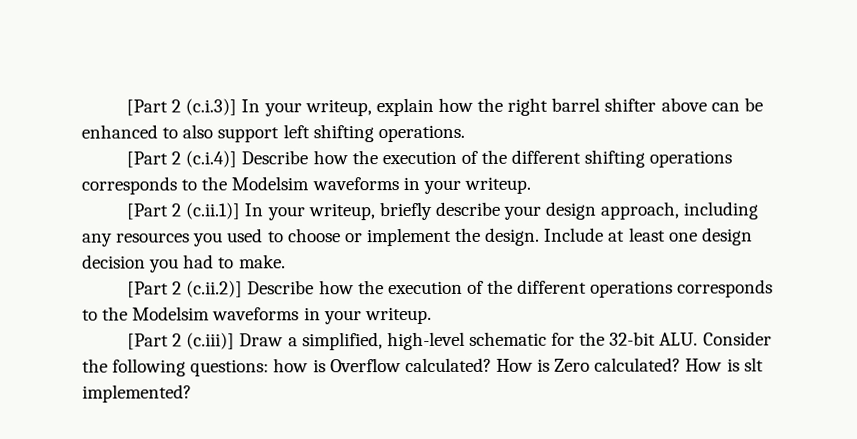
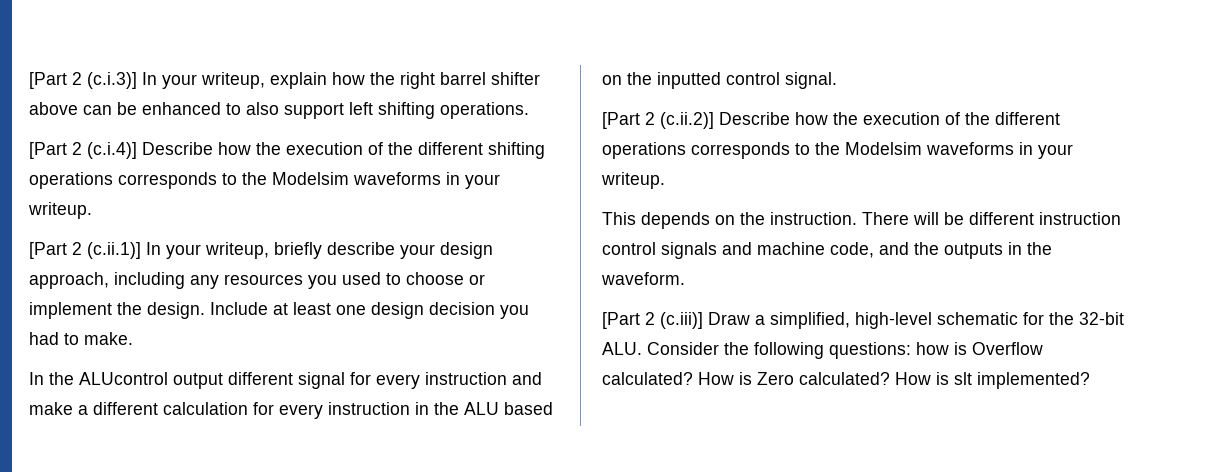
+ In the ALUcontrol output different signal for every instruction and make a different calculation for every instruction in the ALU based on the inputted control signal.
+ This depends on the instruction. There will be different instruction control signals and machine code, and the outputs in the waveform.

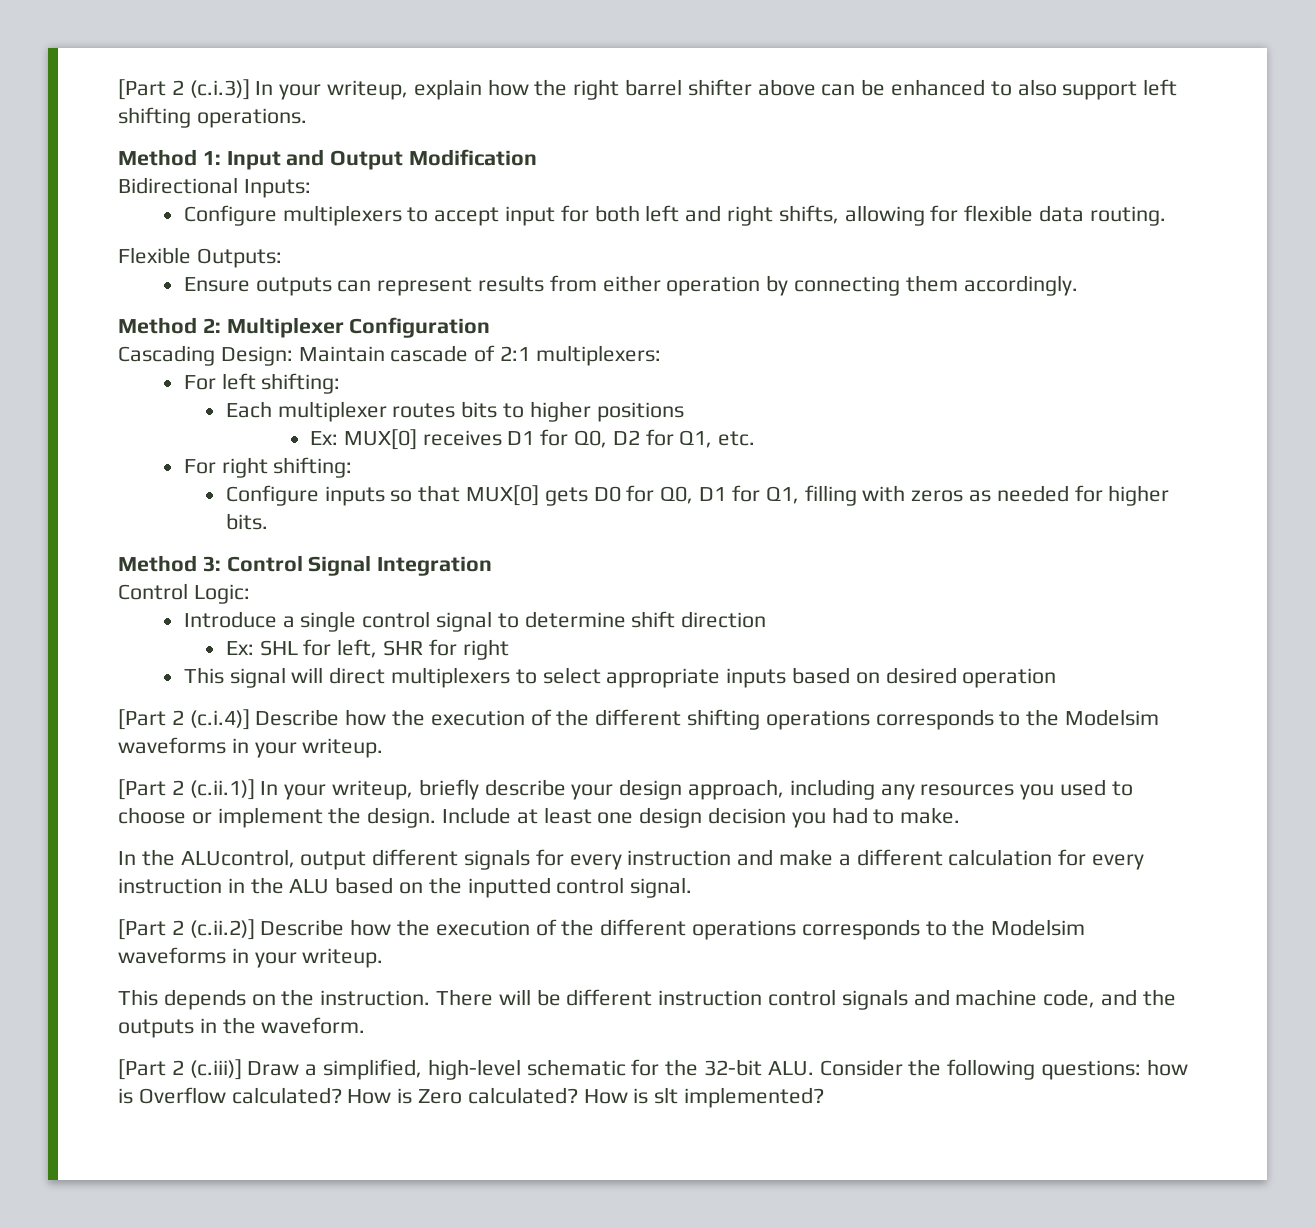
+ Method 1: Input and Output Modification
+ Bidirectional Inputs:
+ Configure multiplexers to accept input for both left and right shifts, allowing for flexible data routing.
+ Flexible Outputs:
+ Ensure outputs can represent results from either operation by connecting them accordingly.
+ Method 2: Multiplexer Configuration
+ Cascading Design: Maintain cascade of 2:1 multiplexers:
+ For left shifting:
+ Each multiplexer routes bits to higher positions
+ Ex: MUX[0] receives D1 for Q0, D2 for Q1, etc.
+ For right shifting:
+ Configure inputs so that MUX[0] gets D0 for Q0, D1 for Q1, filling with zeros as needed for higher bits.
+ Method 3: Control Signal Integration
+ Control Logic:
+ Introduce a single control signal to determine shift direction
+ Ex: SHL for left, SHR for right
+ This signal will direct multiplexers to select appropriate inputs based on desired operation
- In the ALUcontrol output different signal for every instruction and make a different calculation for every instruction in the ALU based on the inputted control signal.
+ In the ALUcontrol, output different signals for every instruction and make a different calculation for every instruction in the ALU based on the inputted control signal.

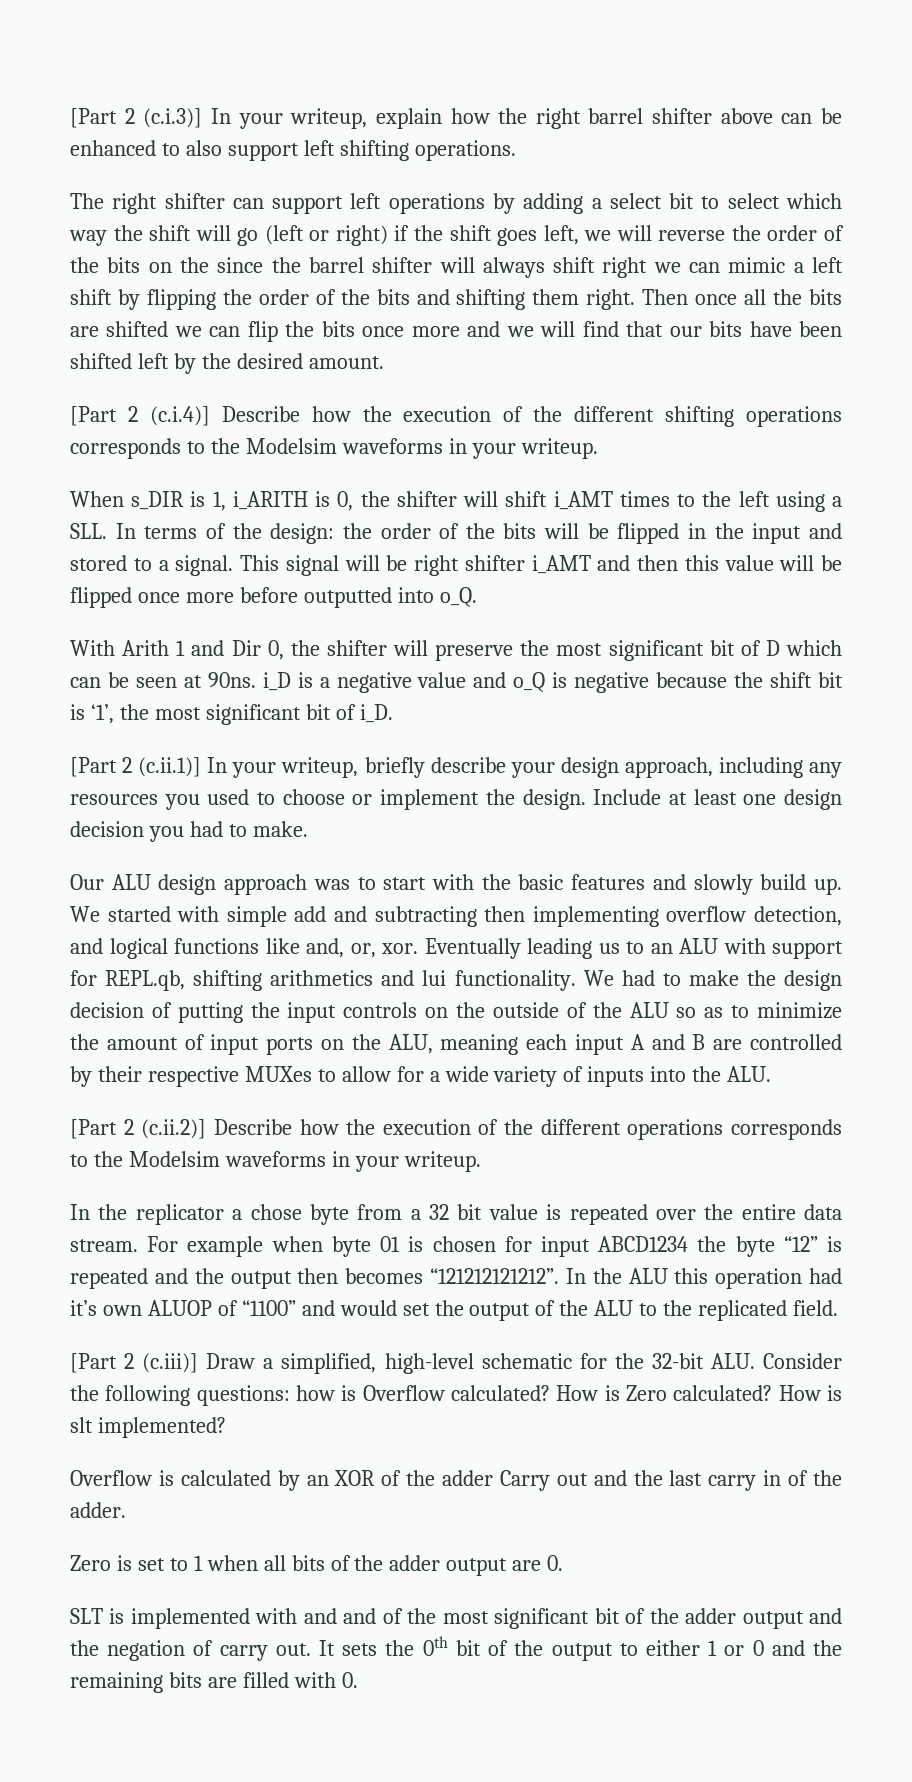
- Method 1: Input and Output Modification
- Bidirectional Inputs:
- Configure multiplexers to accept input for both left and right shifts, allowing for flexible data routing.
- Flexible Outputs:
- Ensure outputs can represent results from either operation by connecting them accordingly.
- Method 2: Multiplexer Configuration
- Cascading Design: Maintain cascade of 2:1 multiplexers:
- For left shifting:
- Each multiplexer routes bits to higher positions
- Ex: MUX[0] receives D1 for Q0, D2 for Q1, etc.
- For right shifting:
- Configure inputs so that MUX[0] gets D0 for Q0, D1 for Q1, filling with zeros as needed for higher bits.
- Method 3: Control Signal Integration
- Control Logic:
- Introduce a single control signal to determine shift direction
- Ex: SHL for left, SHR for right
- This signal will direct multiplexers to select appropriate inputs based on desired operation
+ The right shifter can support left operations by adding a select bit to select which way the shift will go (left or right) if the shift goes left, we will reverse the order of the bits on the since the barrel shifter will always shift right we can mimic a left shift by flipping the order of the bits and shifting them right. Then once all the bits are shifted we can flip the bits once more and we will find that our bits have been shifted left by the desired amount.
+ When s_DIR is 1, i_ARITH is 0, the shifter will shift i_AMT times to the left using a SLL. In terms of the design: the order of the bits will be flipped in the input and stored to a signal. This signal will be right shifter i_AMT and then this value will be flipped once more before outputted into o_Q.
+ With Arith 1 and Dir 0, the shifter will preserve the most significant bit of D which can be seen at 90ns. i_D is a negative value and o_Q is negative because the shift bit is ‘1’, the most significant bit of i_D.
- In the ALUcontrol, output different signals for every instruction and make a different calculation for every instruction in the ALU based on the inputted control signal.
+ Our ALU design approach was to start with the basic features and slowly build up. We started with simple add and subtracting then implementing overflow detection, and logical functions like and, or, xor. Eventually leading us to an ALU with support for REPL.qb, shifting arithmetics and lui functionality. We had to make the design decision of putting the input controls on the outside of the ALU so as to minimize the amount of input ports on the ALU, meaning each input A and B are controlled by their respective MUXes to allow for a wide variety of inputs into the ALU.
- This depends on the instruction. There will be different instruction control signals and machine code, and the outputs in the waveform.
+ In the replicator a chose byte from a 32 bit value is repeated over the entire data stream. For example when byte 01 is chosen for input ABCD1234 the byte “12” is repeated and the output then becomes “121212121212”. In the ALU this operation had it’s own ALUOP of “1100” and would set the output of the ALU to the replicated field.
+ Overflow is calculated by an XOR of the adder Carry out and the last carry in of the adder.
+ Zero is set to 1 when all bits of the adder output are 0.
+ SLT is implemented with and and of the most significant bit of the adder output and the negation of carry out. It sets the 0th bit of the output to either 1 or 0 and the remaining bits are filled with 0.

